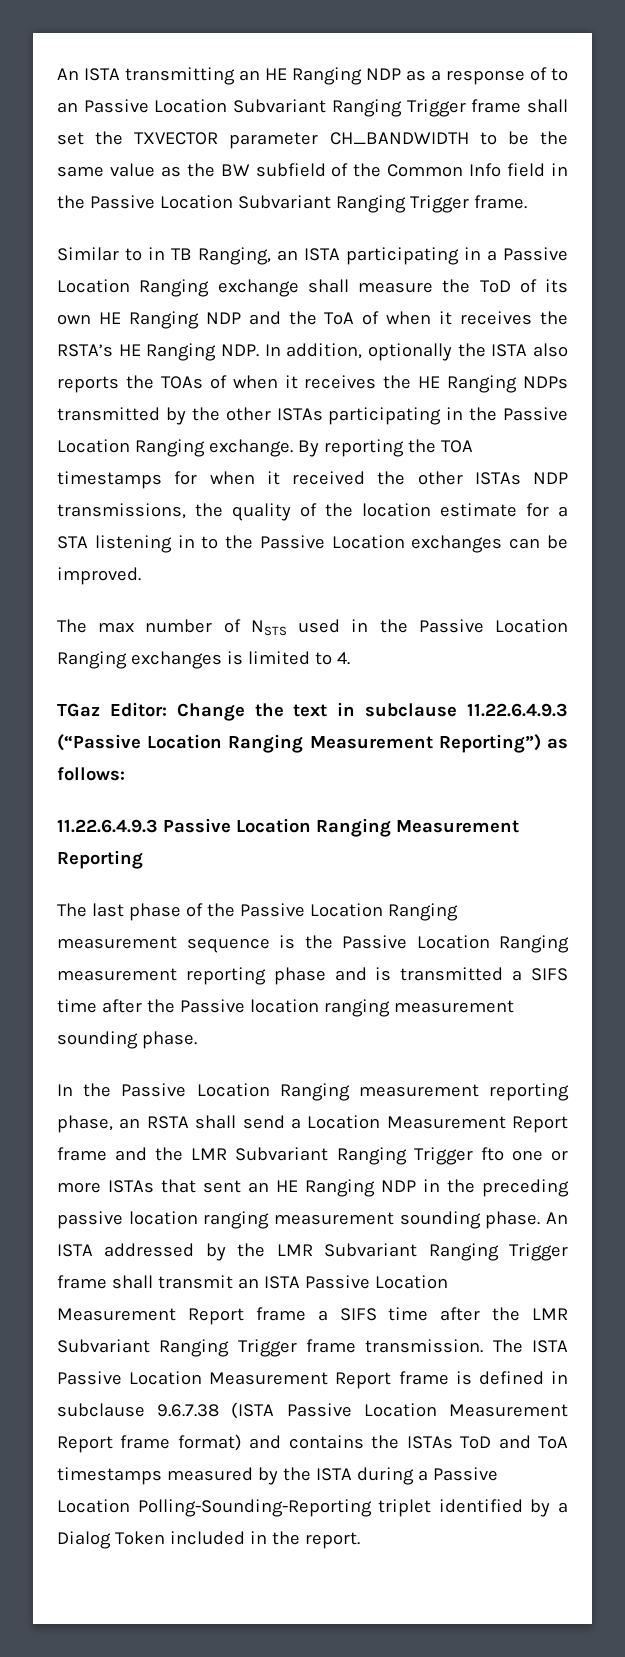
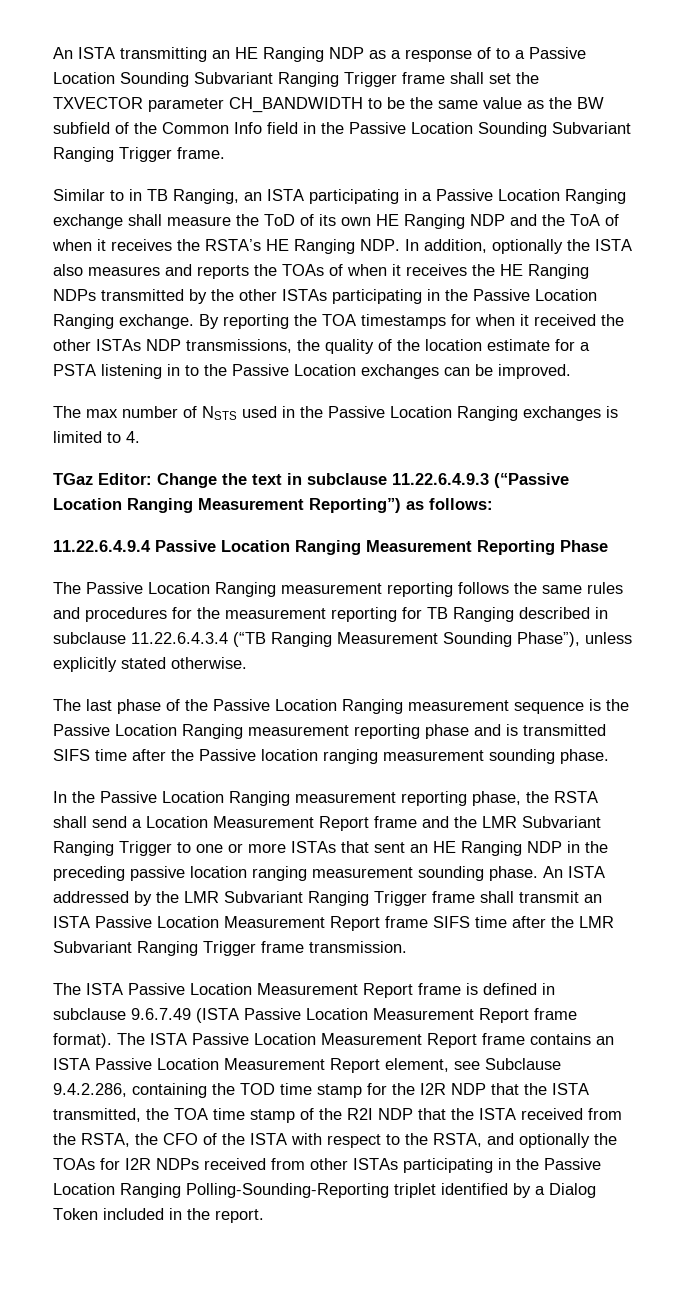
- An ISTA transmitting an HE Ranging NDP as a response of to an Passive Location Subvariant Ranging Trigger frame shall set the TXVECTOR parameter CH_BANDWIDTH to be the same value as the BW subfield of the Common Info field in the Passive Location Subvariant Ranging Trigger frame.
+ An ISTA transmitting an HE Ranging NDP as a response of to a Passive Location Sounding Subvariant Ranging Trigger frame shall set the TXVECTOR parameter CH_BANDWIDTH to be the same value as the BW subfield of the Common Info field in the Passive Location Sounding Subvariant Ranging Trigger frame.
- Similar to in TB Ranging, an ISTA participating in a Passive Location Ranging exchange shall measure the ToD of its own HE Ranging NDP and the ToA of when it receives the RSTA’s HE Ranging NDP. In addition, optionally the ISTA also reports the TOAs of when it receives the HE Ranging NDPs transmitted by the other ISTAs participating in the Passive Location Ranging exchange.
+ Similar to in TB Ranging, an ISTA participating in a Passive Location Ranging exchange shall measure the ToD of its own HE Ranging NDP and the ToA of when it receives the RSTA’s HE Ranging NDP. In addition, optionally the ISTA also measures and reports the TOAs of when it receives the HE Ranging NDPs transmitted by the other ISTAs participating in the Passive Location Ranging exchange.
- By reporting the TOA timestamps for when it received the other ISTAs NDP transmissions, the quality of the location estimate for a STA listening in to the Passive Location exchanges can be improved.
+ By reporting the TOA timestamps for when it received the other ISTAs NDP transmissions, the quality of the location estimate for a PSTA listening in to the Passive Location exchanges can be improved.
- 11.22.6.4.9.3 Passive Location Ranging Measurement Reporting
+ 11.22.6.4.9.4 Passive Location Ranging Measurement Reporting Phase
+ The Passive Location Ranging measurement reporting follows the same rules and procedures for the measurement reporting for TB Ranging described in subclause 11.22.6.4.3.4 (“TB Ranging Measurement Sounding Phase”), unless explicitly stated otherwise.
- The last phase of the Passive Location Ranging measurement sequence is the Passive Location Ranging measurement reporting phase and is transmitted a SIFS time after the Passive location ranging measurement sounding phase.
+ The last phase of the Passive Location Ranging measurement sequence is the Passive Location Ranging measurement reporting phase and is transmitted SIFS time after the Passive location ranging measurement sounding phase.
- In the Passive Location Ranging measurement reporting phase, an RSTA shall send a Location Measurement Report frame and the LMR Subvariant Ranging Trigger fto one or more ISTAs that sent an HE Ranging NDP in the preceding passive location ranging measurement sounding phase.
+ In the Passive Location Ranging measurement reporting phase, the RSTA shall send a Location Measurement Report frame and the LMR Subvariant Ranging Trigger to one or more ISTAs that sent an HE Ranging NDP in the preceding passive location ranging measurement sounding phase.
- An ISTA addressed by the LMR Subvariant Ranging Trigger frame shall transmit an ISTA Passive Location Measurement Report frame a SIFS time after the LMR Subvariant Ranging Trigger frame transmission. The ISTA Passive Location Measurement Report frame is defined in subclause 9.6.7.38 (ISTA Passive Location Measurement Report frame format) and contains the ISTAs ToD and ToA timestamps measured by the ISTA during a Passive Location Polling-Sounding-Reporting triplet identified by a Dialog Token included in the report.
+ An ISTA addressed by the LMR Subvariant Ranging Trigger frame shall transmit an ISTA Passive Location Measurement Report frame SIFS time after the LMR Subvariant Ranging Trigger frame transmission.
+ The ISTA Passive Location Measurement Report frame is defined in subclause 9.6.7.49 (ISTA Passive Location Measurement Report frame format). The ISTA Passive Location Measurement Report frame contains an ISTA Passive Location Measurement Report element, see Subclause 9.4.2.286, containing the TOD time stamp for the I2R NDP that the ISTA transmitted, the TOA time stamp of the R2I NDP that the ISTA received from the RSTA, the CFO of the ISTA with respect to the RSTA, and optionally the TOAs for I2R NDPs received from other ISTAs participating in the Passive Location Ranging Polling-Sounding-Reporting triplet identified by a Dialog Token included in the report.

